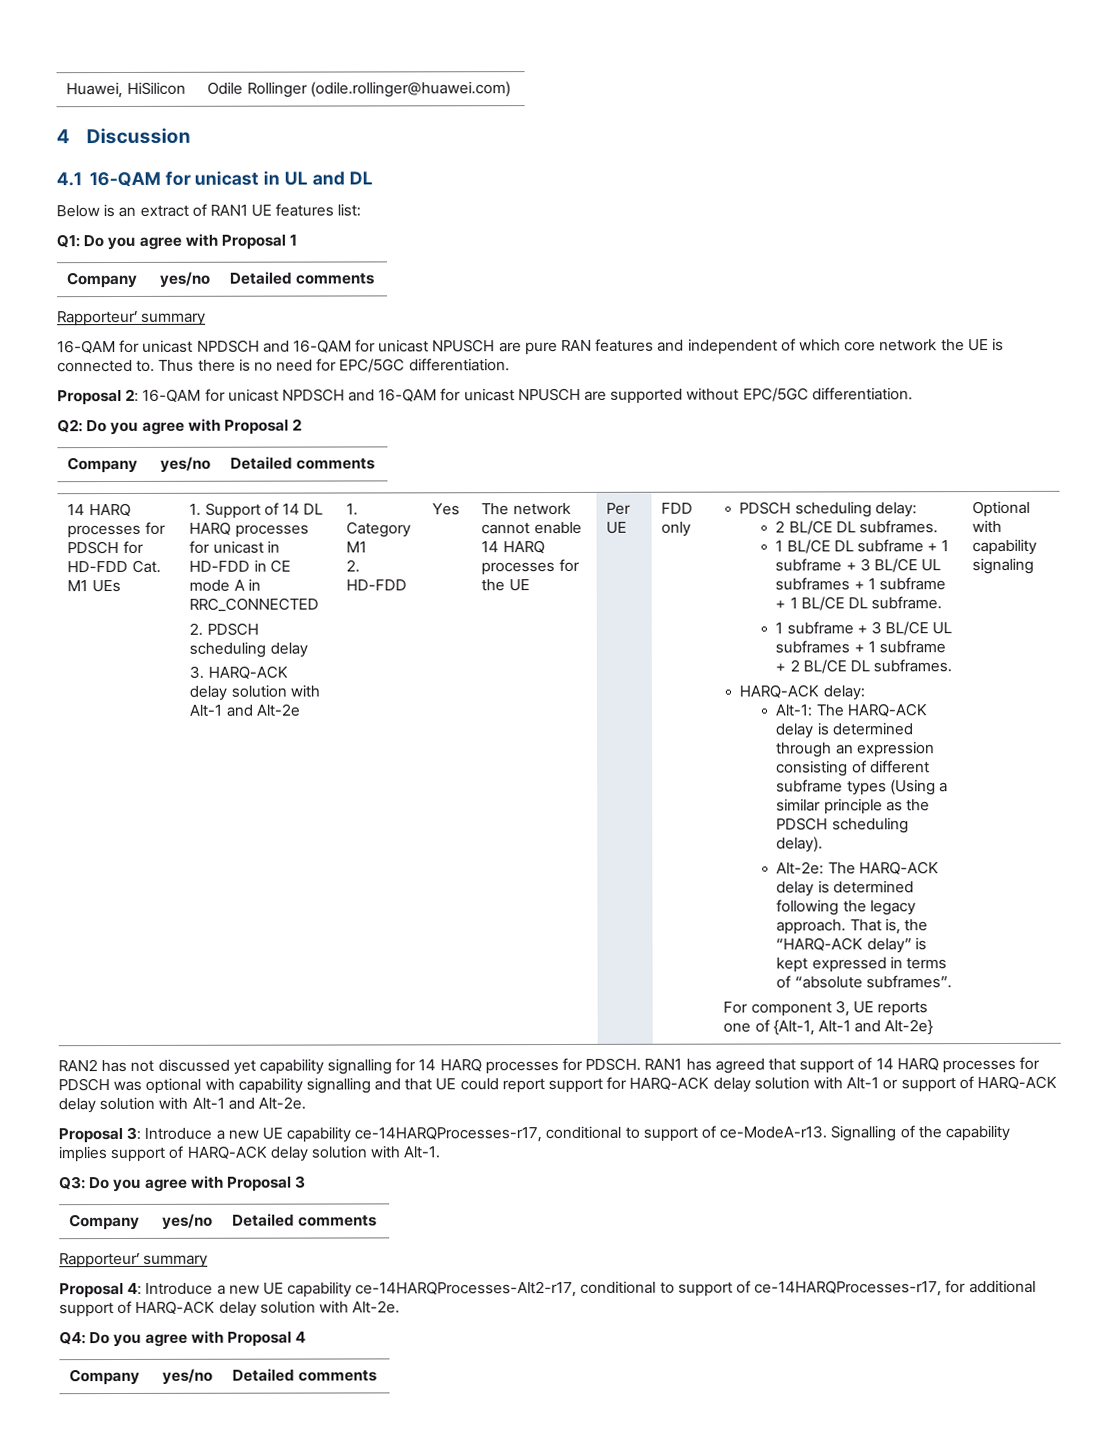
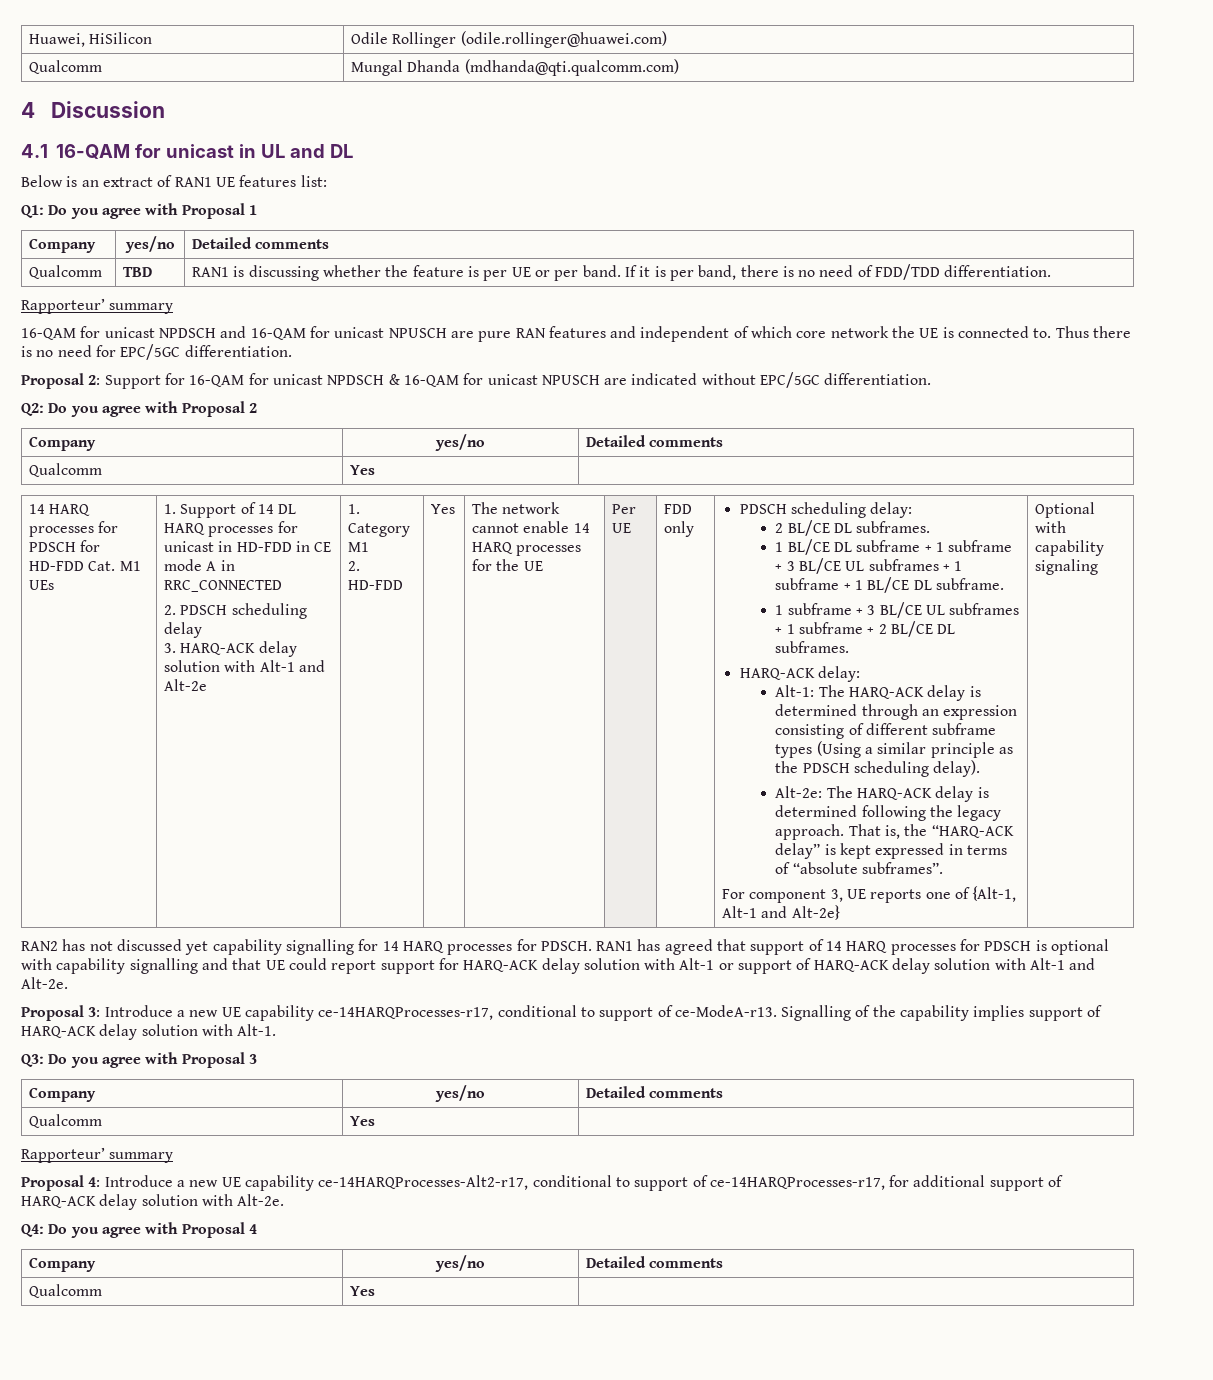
+ Qualcomm | Mungal Dhanda (mdhanda@qti.qualcomm.com)
+ Qualcomm | TBD | RAN1 is discussing whether the feature is per UE or per band. If it is per band, there is no need of FDD/TDD differentiation.
- Proposal 2: 16-QAM for unicast NPDSCH and 16-QAM for unicast NPUSCH are supported without EPC/5GC differentiation.
+ Proposal 2: Support for 16-QAM for unicast NPDSCH & 16-QAM for unicast NPUSCH are indicated without EPC/5GC differentiation.
  Q2: Do you agree with Proposal 2
  Company | yes/no | Detailed comments
+ Qualcomm | Yes |
- RAN1 has agreed that support of 14 HARQ processes for PDSCH was optional with capability signalling and that UE could report support for HARQ-ACK delay solution with Alt-1 or support of HARQ-ACK delay solution with Alt-1 and Alt-2e.
+ RAN1 has agreed that support of 14 HARQ processes for PDSCH is optional with capability signalling and that UE could report support for HARQ-ACK delay solution with Alt-1 or support of HARQ-ACK delay solution with Alt-1 and Alt-2e.
  Q3: Do you agree with Proposal 3
  Company | yes/no | Detailed comments
+ Qualcomm | Yes |
  Q4: Do you agree with Proposal 4
  Company | yes/no | Detailed comments
+ Qualcomm | Yes |

